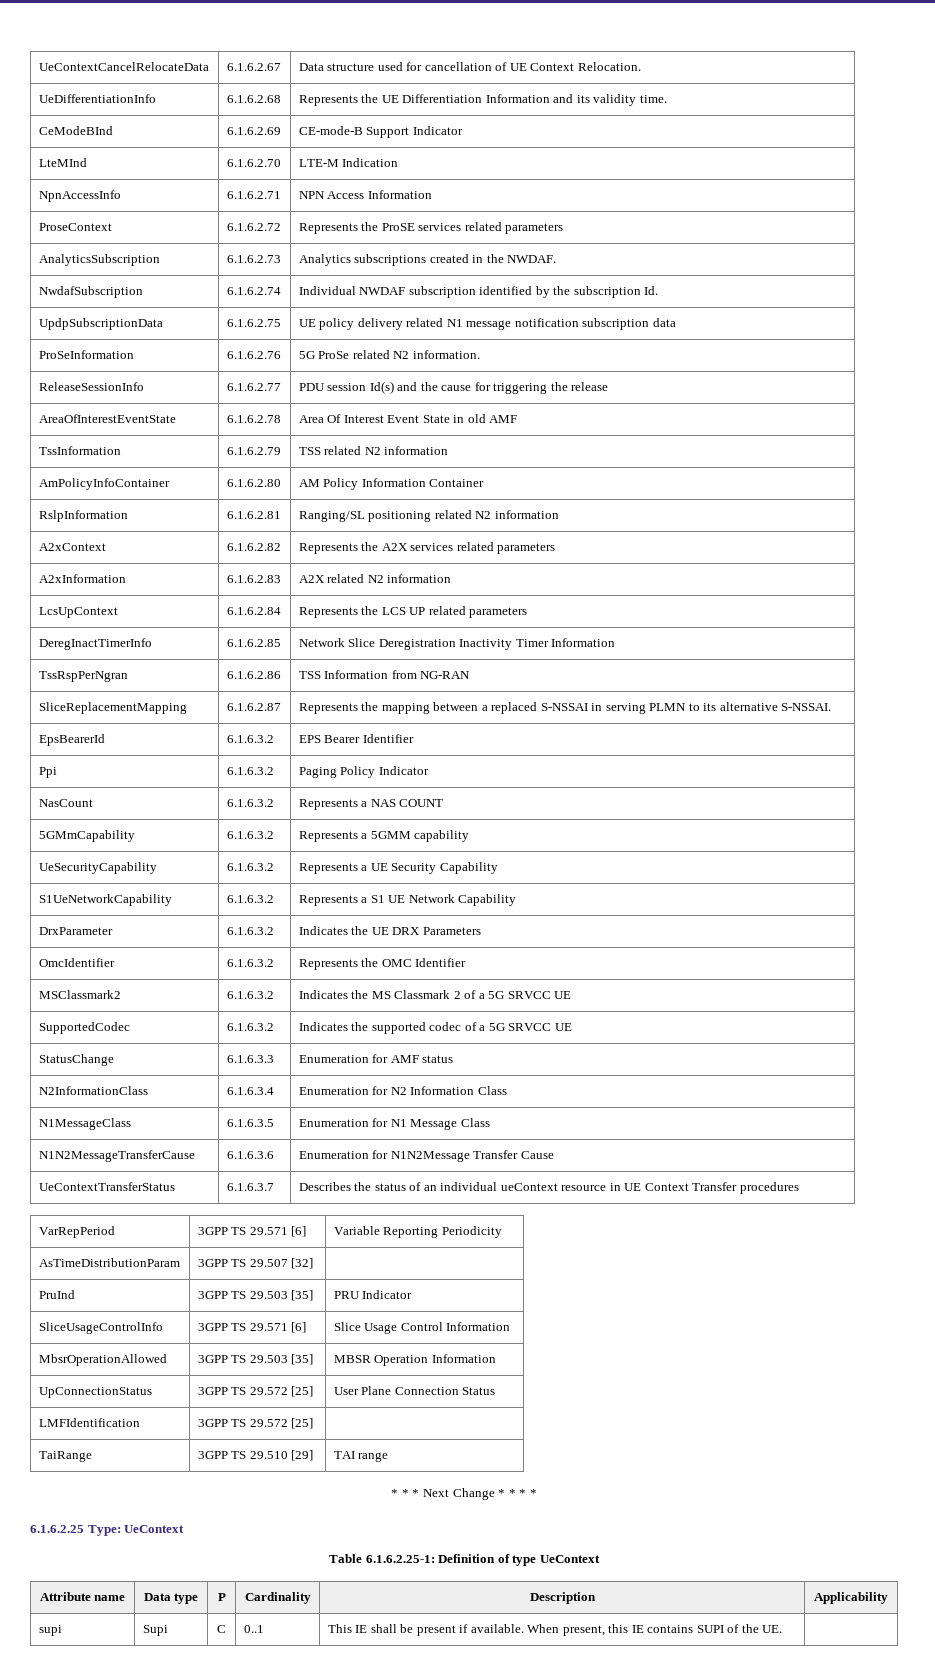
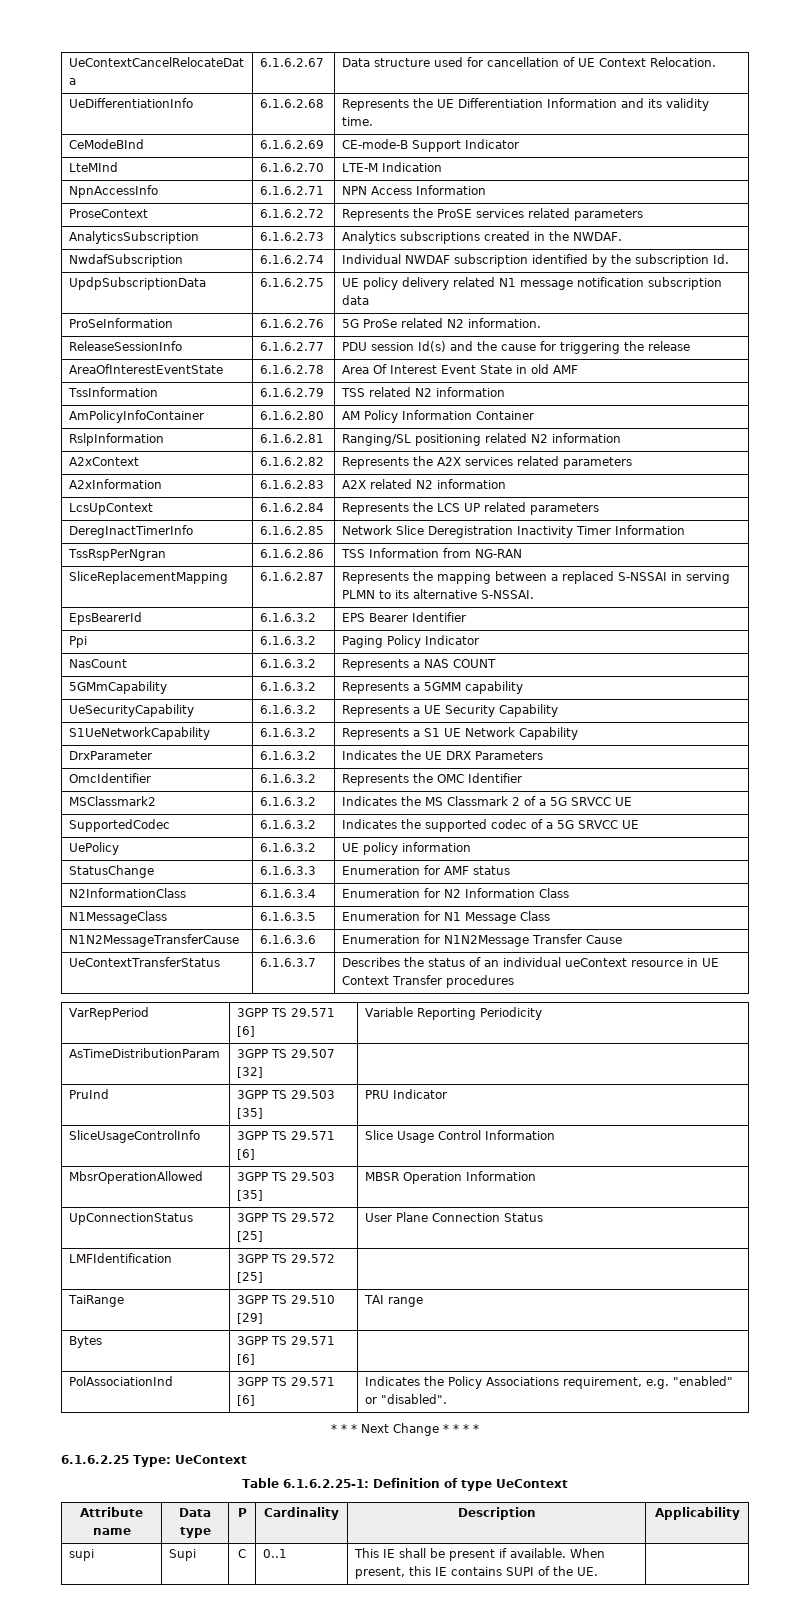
+ UePolicy | 6.1.6.3.2 | UE policy information
+ Bytes | 3GPP TS 29.571 [6] |
+ PolAssociationInd | 3GPP TS 29.571 [6] | Indicates the Policy Associations requirement, e.g. "enabled" or "disabled".

